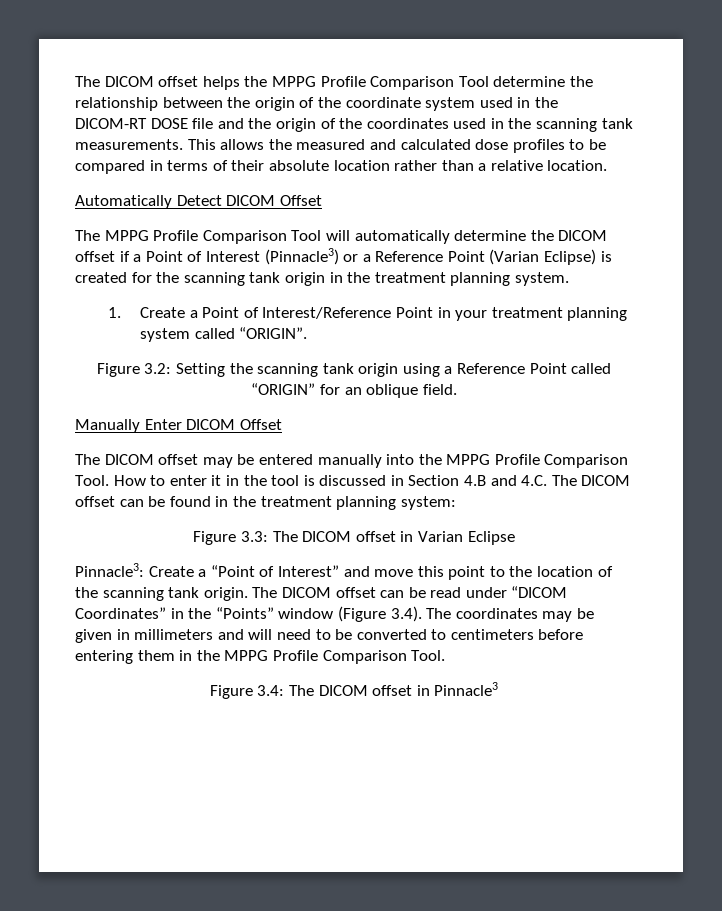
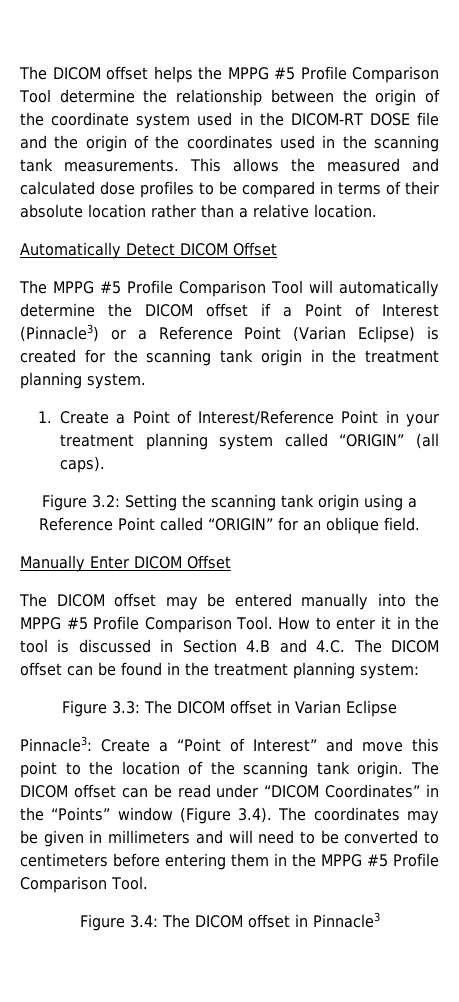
- The DICOM offset helps the MPPG Profile Comparison Tool determine the relationship between the origin of the coordinate system used in the DICOM-RT DOSE file and the origin of the coordinates used in the scanning tank measurements.
+ The DICOM offset helps the MPPG #5 Profile Comparison Tool determine the relationship between the origin of the coordinate system used in the DICOM-RT DOSE file and the origin of the coordinates used in the scanning tank measurements.
- The MPPG Profile Comparison Tool will automatically determine the DICOM offset if a Point of Interest (Pinnacle3) or a Reference Point (Varian Eclipse) is created for the scanning tank origin in the treatment planning system.
+ The MPPG #5 Profile Comparison Tool will automatically determine the DICOM offset if a Point of Interest (Pinnacle3) or a Reference Point (Varian Eclipse) is created for the scanning tank origin in the treatment planning system.
- 1. Create a Point of Interest/Reference Point in your treatment planning system called “ORIGIN”.
+ 1. Create a Point of Interest/Reference Point in your treatment planning system called “ORIGIN” (all caps).
- The DICOM offset may be entered manually into the MPPG Profile Comparison Tool.
+ The DICOM offset may be entered manually into the MPPG #5 Profile Comparison Tool.
- The DICOM offset can be read under “DICOM Coordinates” in the “Points” window (Figure 3.4). The coordinates may be given in millimeters and will need to be converted to centimeters before entering them in the MPPG Profile Comparison Tool.
+ The DICOM offset can be read under “DICOM Coordinates” in the “Points” window (Figure 3.4). The coordinates may be given in millimeters and will need to be converted to centimeters before entering them in the MPPG #5 Profile Comparison Tool.

